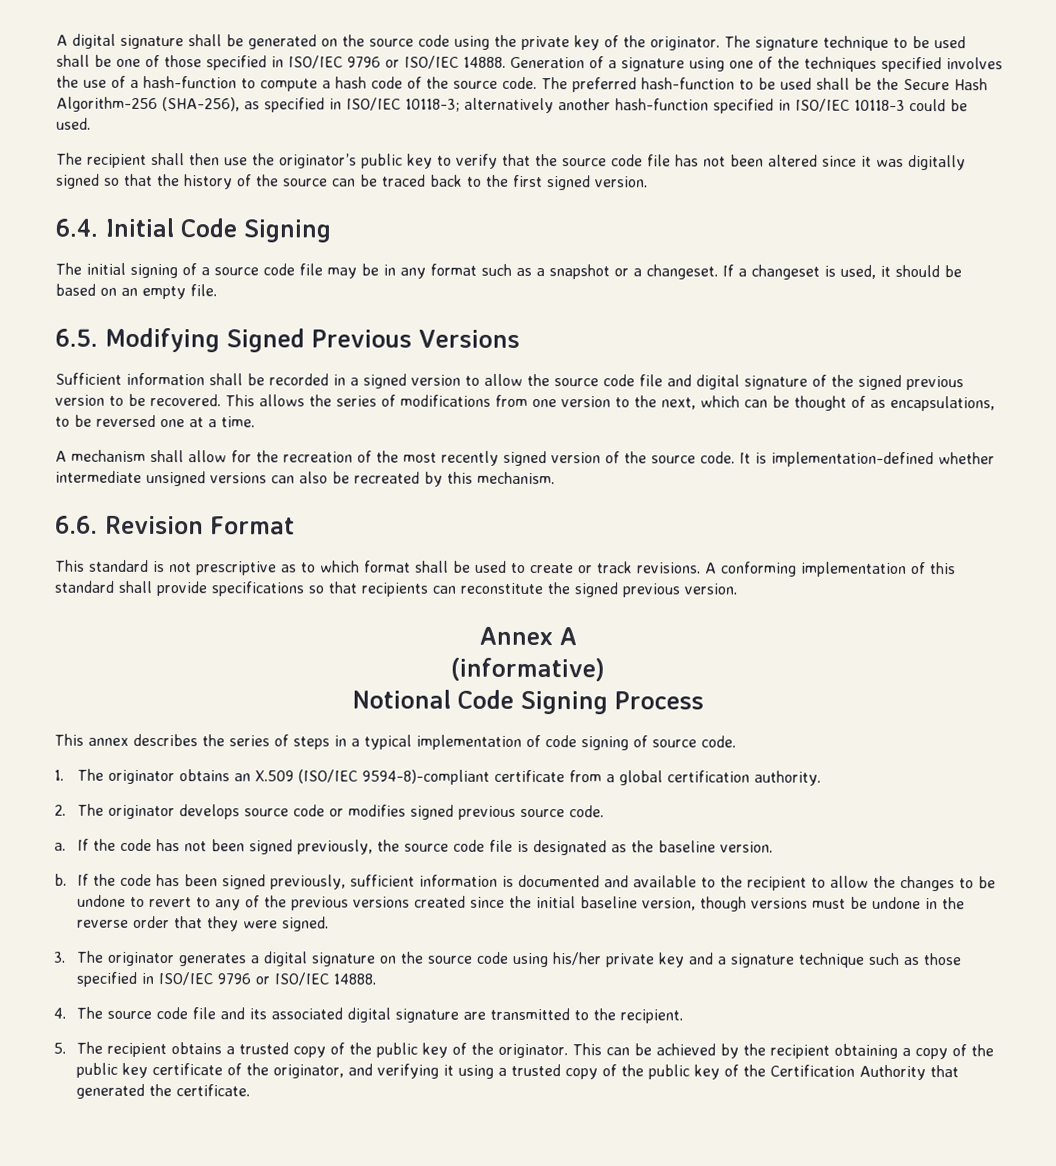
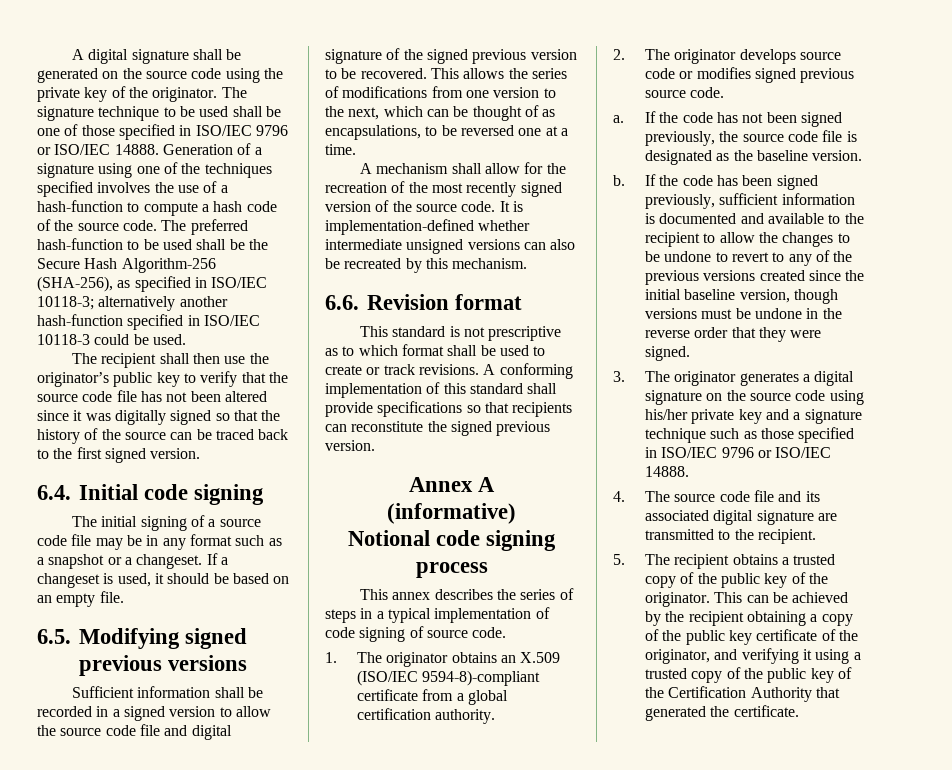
- 6.4. Initial Code Signing
+ 6.4. Initial code signing
- 6.5. Modifying Signed Previous Versions
+ 6.5. Modifying signed previous versions
- 6.6. Revision Format
+ 6.6. Revision format
- Notional Code Signing Process
+ Notional code signing process

